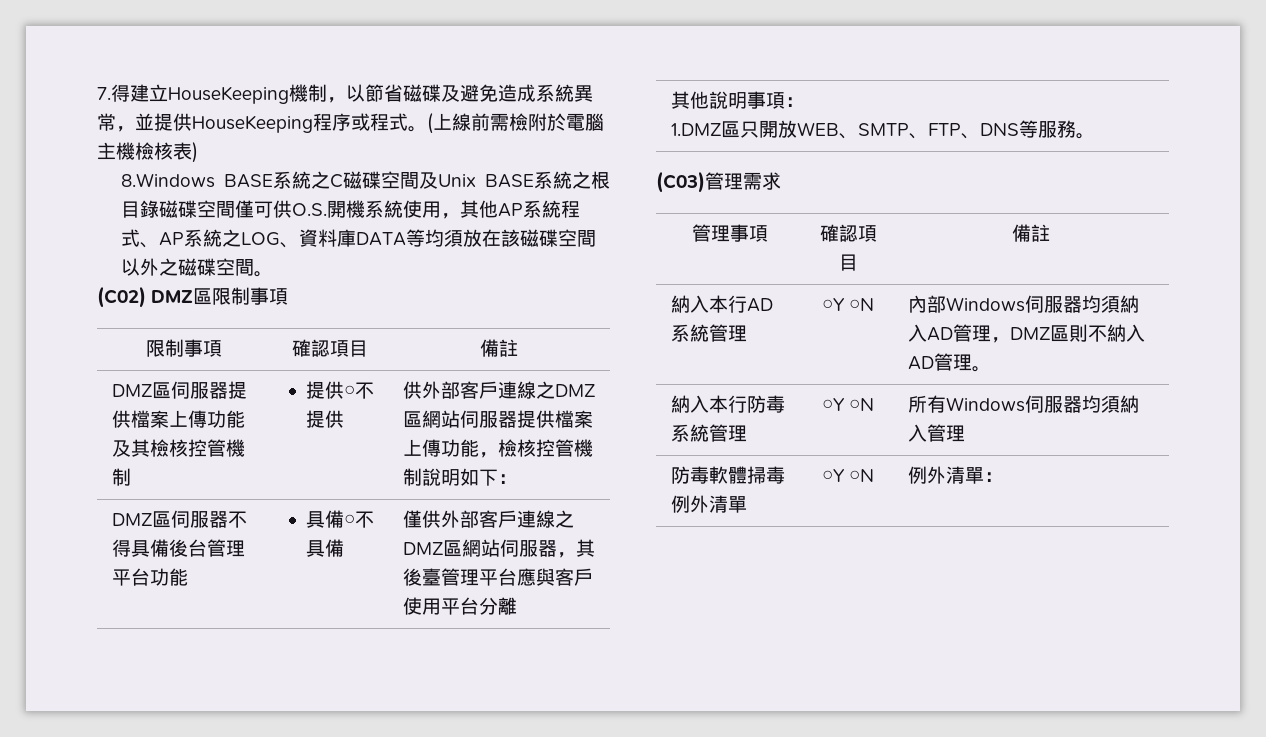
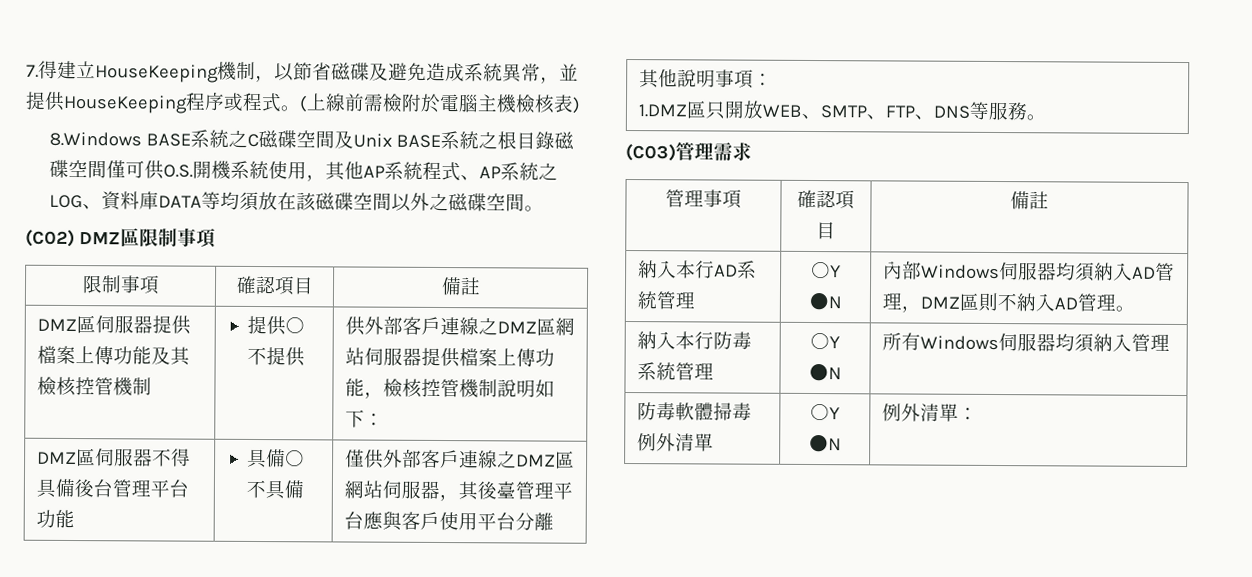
- 納入本行AD系統管理 | ○Y ○N | 內部Windows伺服器均須納入AD管理，DMZ區則不納入AD管理。
+ 納入本行AD系統管理 | ○Y ●N | 內部Windows伺服器均須納入AD管理，DMZ區則不納入AD管理。
- 納入本行防毒系統管理 | ○Y ○N | 所有Windows伺服器均須納入管理
+ 納入本行防毒系統管理 | ○Y ●N | 所有Windows伺服器均須納入管理
- 防毒軟體掃毒例外清單 | ○Y ○N | 例外清單：
+ 防毒軟體掃毒例外清單 | ○Y ●N | 例外清單：

